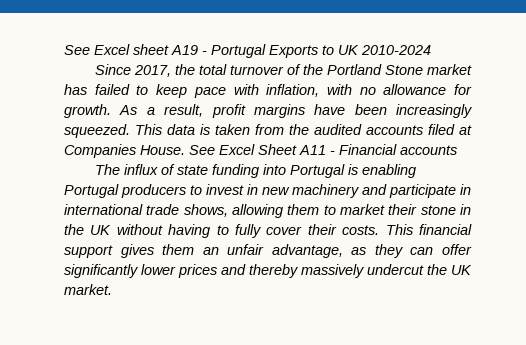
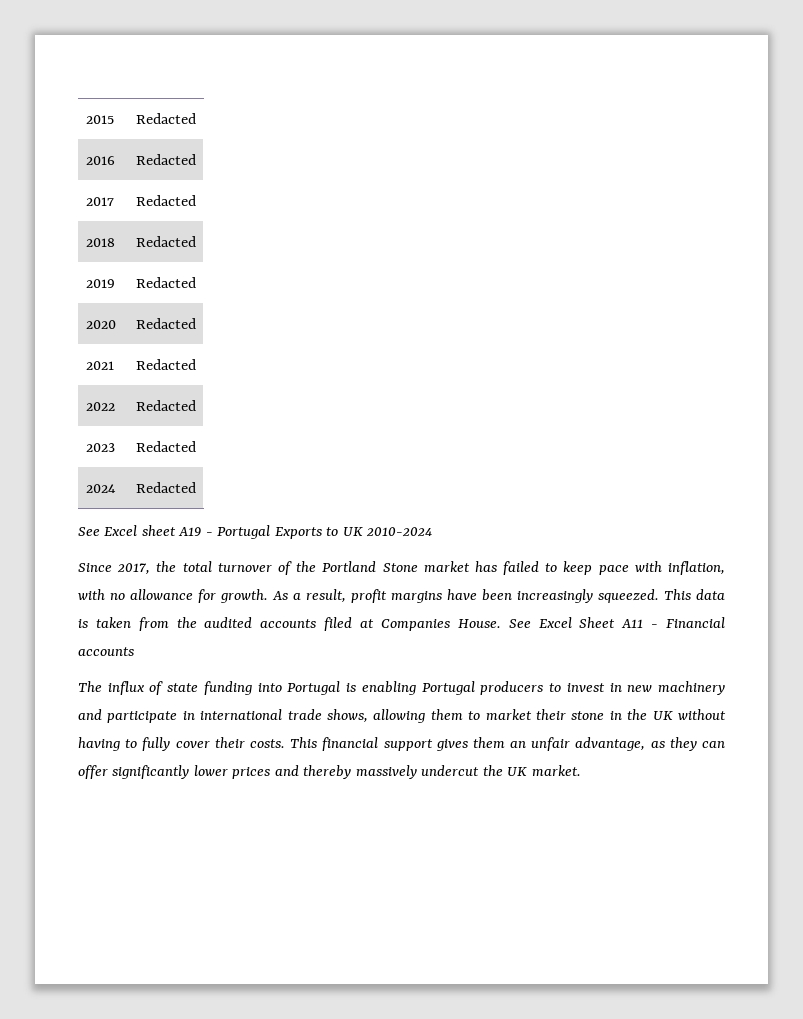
+ 2015 | Redacted
+ 2016 | Redacted
+ 2017 | Redacted
+ 2018 | Redacted
+ 2019 | Redacted
+ 2020 | Redacted
+ 2021 | Redacted
+ 2022 | Redacted
+ 2023 | Redacted
+ 2024 | Redacted

